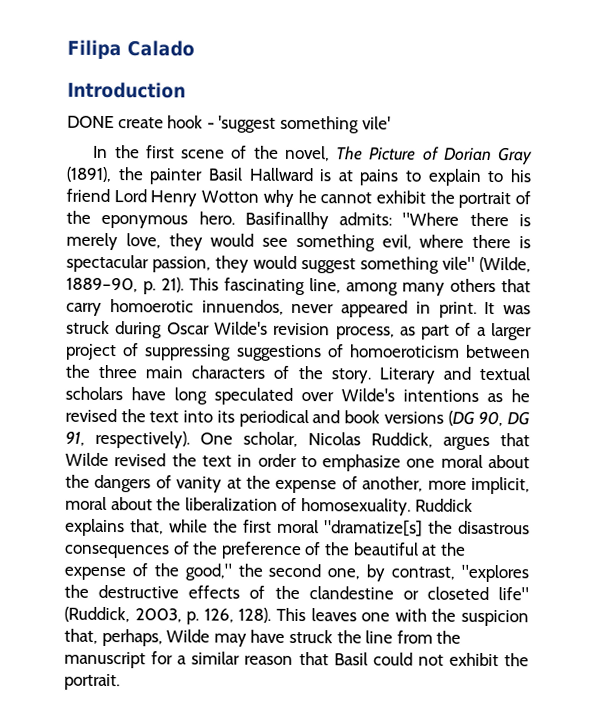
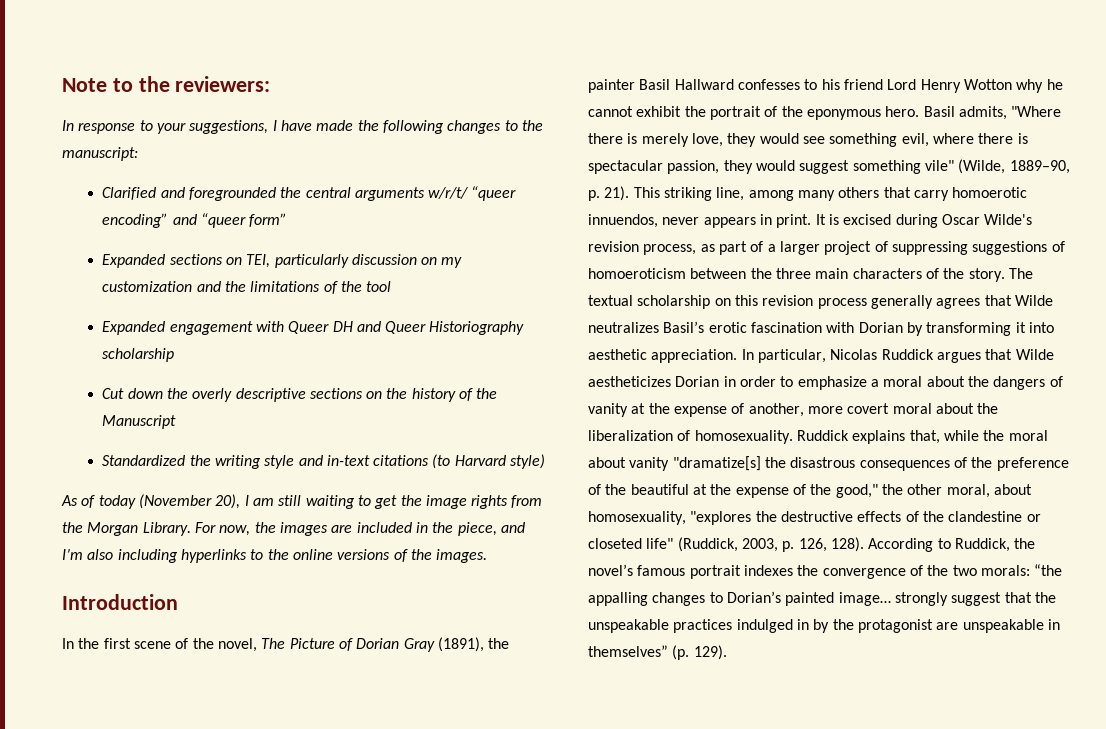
- Filipa Calado
+ Note to the reviewers:
+ In response to your suggestions, I have made the following changes to the manuscript:
+ Clarified and foregrounded the central arguments w/r/t/ “queer encoding” and “queer form”
+ Expanded sections on TEI, particularly discussion on my customization and the limitations of the tool
+ Expanded engagement with Queer DH and Queer Historiography scholarship
+ Cut down the overly descriptive sections on the history of the Manuscript
+ Standardized the writing style and in-text citations (to Harvard style)
+ As of today (November 20), I am still waiting to get the image rights from the Morgan Library. For now, the images are included in the piece, and I’m also including hyperlinks to the online versions of the images.
  Introduction
- DONE create hook - 'suggest something vile'
- In the first scene of the novel, The Picture of Dorian Gray (1891), the painter Basil Hallward is at pains to explain to his friend Lord Henry Wotton why he cannot exhibit the portrait of the eponymous hero.
+ In the first scene of the novel, The Picture of Dorian Gray (1891), the painter Basil Hallward confesses to his friend Lord Henry Wotton why he cannot exhibit the portrait of the eponymous hero.
- Basifinallhy admits: "Where there is merely love, they would see something evil, where there is spectacular passion, they would suggest something vile" (Wilde, 1889–90, p. 21).
+ Basil admits, "Where there is merely love, they would see something evil, where there is spectacular passion, they would suggest something vile" (Wilde, 1889–90, p. 21).
- This fascinating line, among many others that carry homoerotic innuendos, never appeared in print.
+ This striking line, among many others that carry homoerotic innuendos, never appears in print.
- It was struck during Oscar Wilde's revision process, as part of a larger project of suppressing suggestions of homoeroticism between the three main characters of the story.
+ It is excised during Oscar Wilde's revision process, as part of a larger project of suppressing suggestions of homoeroticism between the three main characters of the story.
- Literary and textual scholars have long speculated over Wilde's intentions as he revised the text into its periodical and book versions (DG 90, DG 91, respectively). One scholar, Nicolas Ruddick, argues that Wilde revised the text in order to emphasize one moral about the dangers of vanity at the expense of another, more implicit, moral about the liberalization of homosexuality.
+ The textual scholarship on this revision process generally agrees that Wilde neutralizes Basil’s erotic fascination with Dorian by transforming it into aesthetic appreciation. In particular, Nicolas Ruddick argues that Wilde aestheticizes Dorian in order to emphasize a moral about the dangers of vanity at the expense of another, more covert moral about the liberalization of homosexuality.
- Ruddick explains that, while the first moral "dramatize[s] the disastrous consequences of the preference of the beautiful at the expense of the good," the second one, by contrast, "explores the destructive effects of the clandestine or closeted life" (Ruddick, 2003, p. 126, 128).
+ Ruddick explains that, while the moral about vanity "dramatize[s] the disastrous consequences of the preference of the beautiful at the expense of the good," the other moral, about homosexuality, "explores the destructive effects of the clandestine or closeted life" (Ruddick, 2003, p. 126, 128).
- This leaves one with the suspicion that, perhaps, Wilde may have struck the line from the manuscript for a similar reason that Basil could not exhibit the portrait.
+ According to Ruddick, the novel’s famous portrait indexes the convergence of the two morals: “the appalling changes to Dorian’s painted image… strongly suggest that the unspeakable practices indulged in by the protagonist are unspeakable in themselves” (p. 129).

